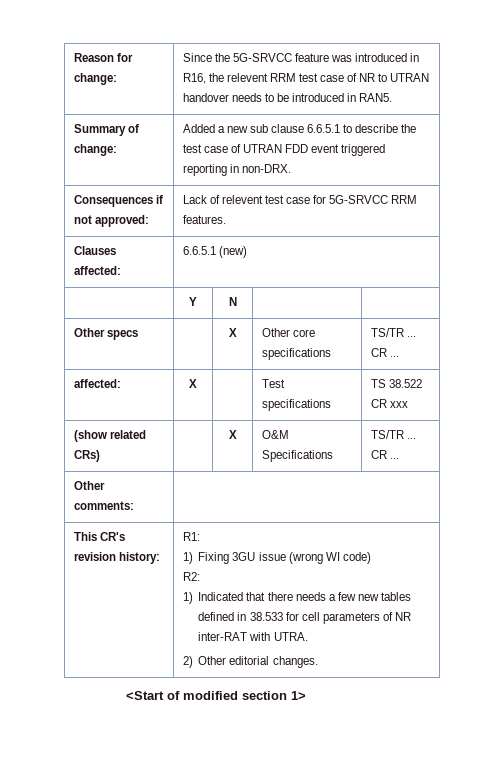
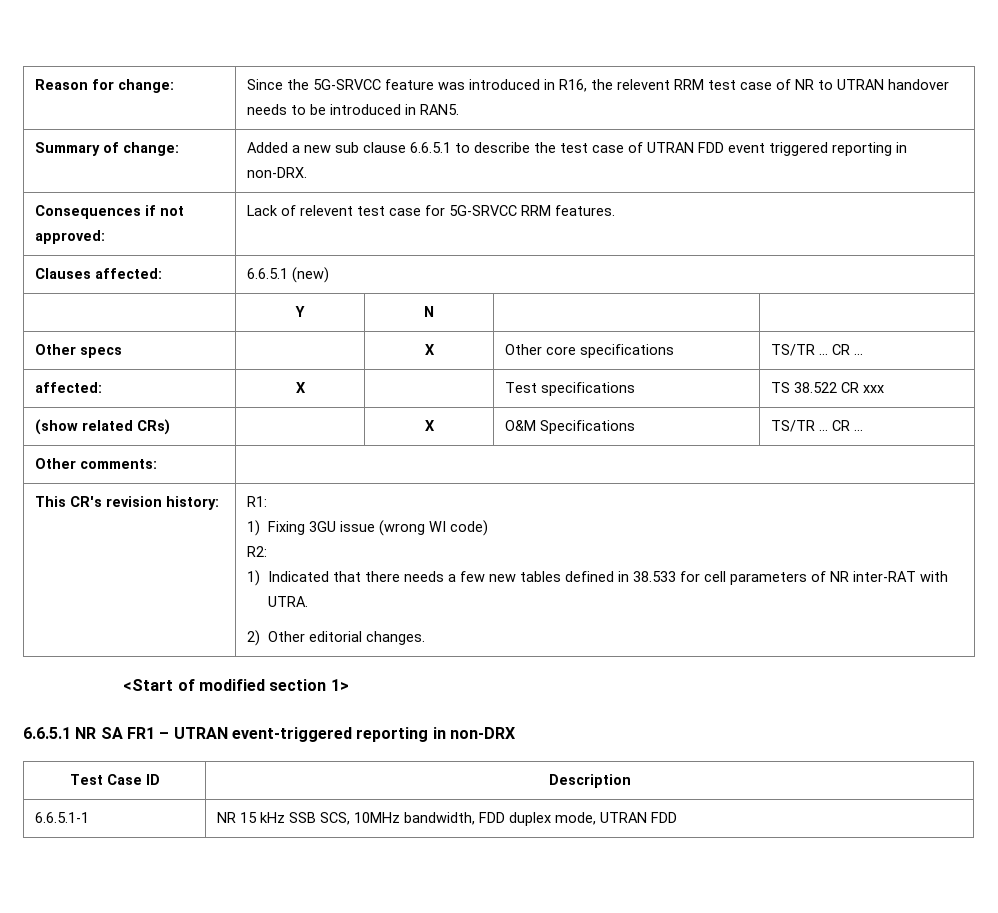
+ 6.6.5.1 NR SA FR1 – UTRAN event-triggered reporting in non-DRX
+ Test Case ID | Description
+ 6.6.5.1-1 | NR 15 kHz SSB SCS, 10MHz bandwidth, FDD duplex mode, UTRAN FDD

